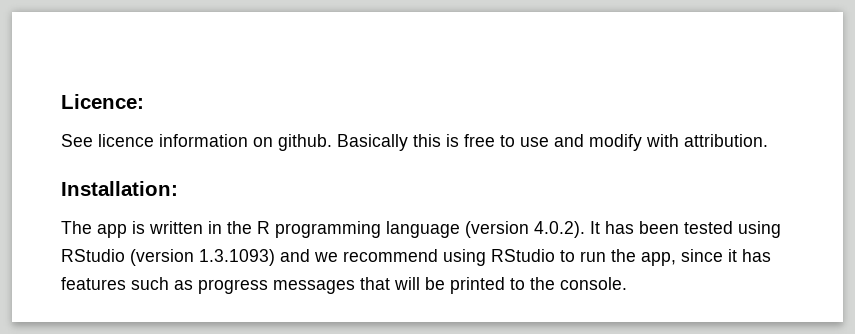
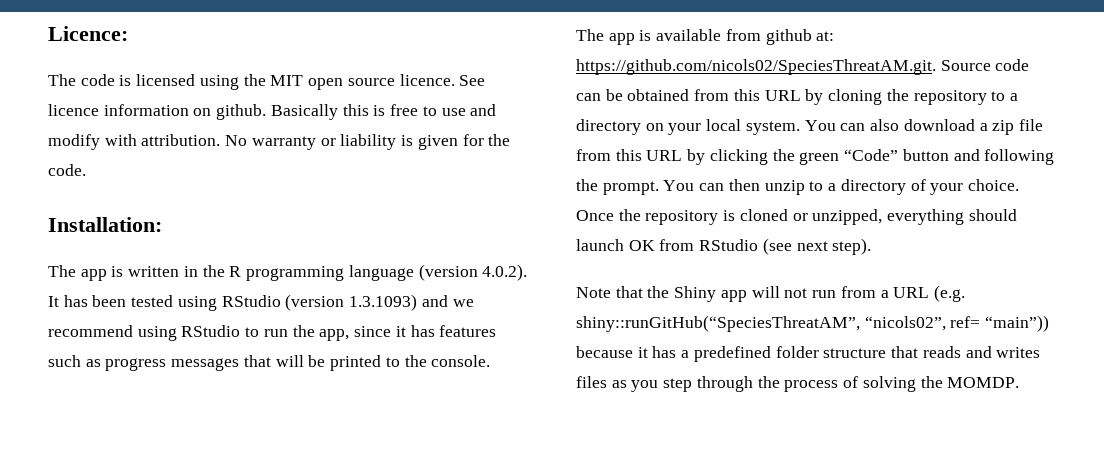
+ The code is licensed using the MIT open source licence.
+ No warranty or liability is given for the code.
+ The app is available from github at: https://github.com/nicols02/SpeciesThreatAM.git. Source code can be obtained from this URL by cloning the repository to a directory on your local system. You can also download a zip file from this URL by clicking the green “Code” button and following the prompt. You can then unzip to a directory of your choice. Once the repository is cloned or unzipped, everything should launch OK from RStudio (see next step).
+ Note that the Shiny app will not run from a URL (e.g. shiny::runGitHub(“SpeciesThreatAM”, “nicols02”, ref= “main”)) because it has a predefined folder structure that reads and writes files as you step through the process of solving the MOMDP.

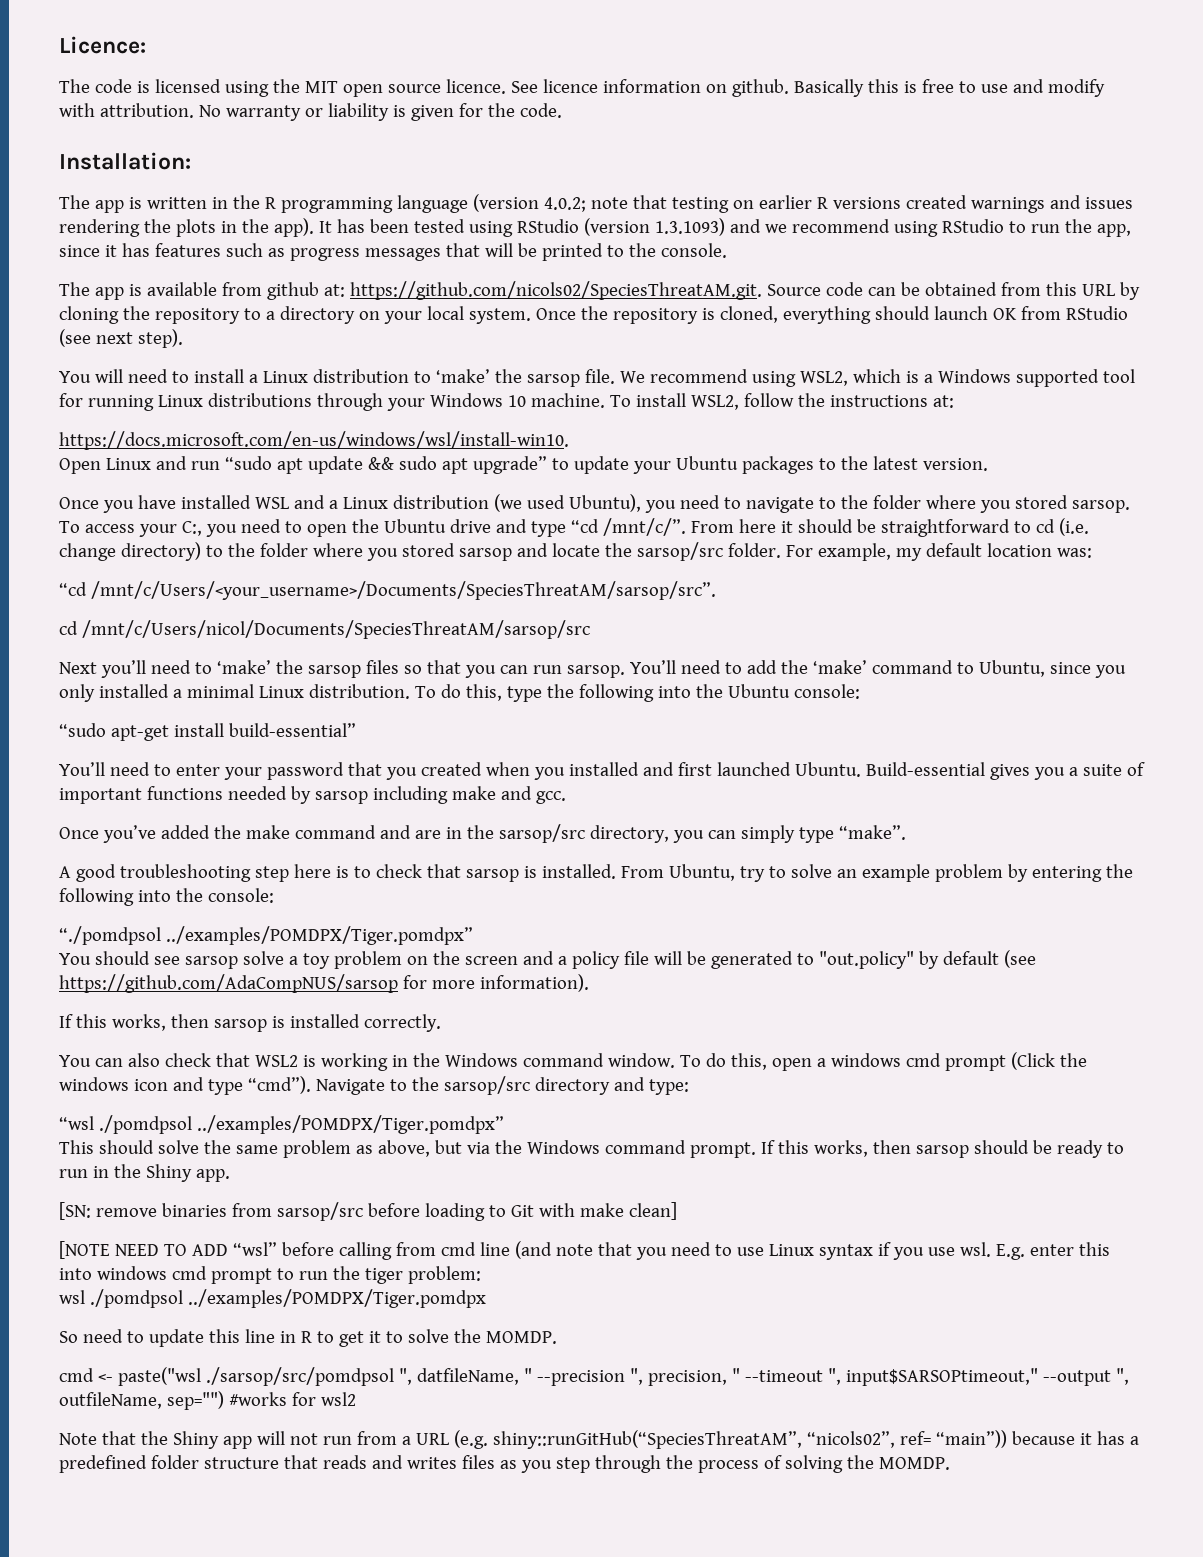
- The app is written in the R programming language (version 4.0.2). It has been tested using RStudio (version 1.3.1093) and we recommend using RStudio to run the app, since it has features such as progress messages that will be printed to the console.
+ The app is written in the R programming language (version 4.0.2; note that testing on earlier R versions created warnings and issues rendering the plots in the app). It has been tested using RStudio (version 1.3.1093) and we recommend using RStudio to run the app, since it has features such as progress messages that will be printed to the console.
- You can also download a zip file from this URL by clicking the green “Code” button and following the prompt. You can then unzip to a directory of your choice.
- Once the repository is cloned or unzipped, everything should launch OK from RStudio (see next step).
+ Once the repository is cloned, everything should launch OK from RStudio (see next step).
+ You will need to install a Linux distribution to ‘make’ the sarsop file. We recommend using WSL2, which is a Windows supported tool for running Linux distributions through your Windows 10 machine. To install WSL2, follow the instructions at:
+ https://docs.microsoft.com/en-us/windows/wsl/install-win10.
+ Open Linux and run “sudo apt update && sudo apt upgrade” to update your Ubuntu packages to the latest version.
+ Once you have installed WSL and a Linux distribution (we used Ubuntu), you need to navigate to the folder where you stored sarsop. To access your C:, you need to open the Ubuntu drive and type “cd /mnt/c/”. From here it should be straightforward to cd (i.e. change directory) to the folder where you stored sarsop and locate the sarsop/src folder. For example, my default location was:
+ “cd /mnt/c/Users/<your_username>/Documents/SpeciesThreatAM/sarsop/src”.
+ cd /mnt/c/Users/nicol/Documents/SpeciesThreatAM/sarsop/src
+ Next you’ll need to ‘make’ the sarsop files so that you can run sarsop. You’ll need to add the ‘make’ command to Ubuntu, since you only installed a minimal Linux distribution. To do this, type the following into the Ubuntu console:
+ “sudo apt-get install build-essential”
+ You’ll need to enter your password that you created when you installed and first launched Ubuntu. Build-essential gives you a suite of important functions needed by sarsop including make and gcc.
+ Once you’ve added the make command and are in the sarsop/src directory, you can simply type “make”.
+ A good troubleshooting step here is to check that sarsop is installed. From Ubuntu, try to solve an example problem by entering the following into the console:
+ “./pomdpsol ../examples/POMDPX/Tiger.pomdpx”
+ You should see sarsop solve a toy problem on the screen and a policy file will be generated to "out.policy" by default (see https://github.com/AdaCompNUS/sarsop for more information).
+ If this works, then sarsop is installed correctly.
+ You can also check that WSL2 is working in the Windows command window. To do this, open a windows cmd prompt (Click the windows icon and type “cmd”). Navigate to the sarsop/src directory and type:
+ “wsl ./pomdpsol ../examples/POMDPX/Tiger.pomdpx”
+ This should solve the same problem as above, but via the Windows command prompt. If this works, then sarsop should be ready to run in the Shiny app.
+ [SN: remove binaries from sarsop/src before loading to Git with make clean]
+ [NOTE NEED TO ADD “wsl” before calling from cmd line (and note that you need to use Linux syntax if you use wsl. E.g. enter this into windows cmd prompt to run the tiger problem:
+ wsl ./pomdpsol ../examples/POMDPX/Tiger.pomdpx
+ So need to update this line in R to get it to solve the MOMDP.
+ cmd <- paste("wsl ./sarsop/src/pomdpsol ", datfileName, " --precision ", precision, " --timeout ", input$SARSOPtimeout," --output ", outfileName, sep="") #works for wsl2

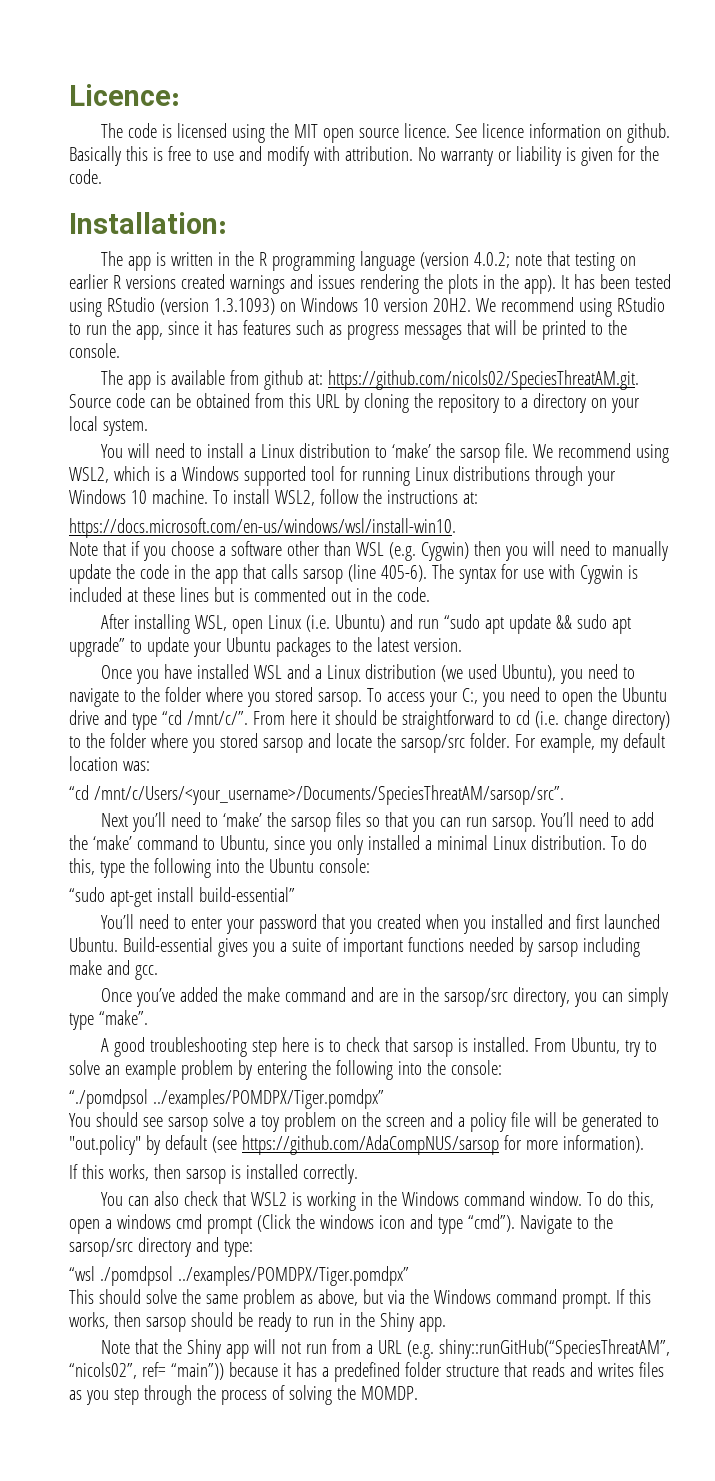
- It has been tested using RStudio (version 1.3.1093) and we recommend using RStudio to run the app, since it has features such as progress messages that will be printed to the console.
+ It has been tested using RStudio (version 1.3.1093) on Windows 10 version 20H2. We recommend using RStudio to run the app, since it has features such as progress messages that will be printed to the console.
- Once the repository is cloned, everything should launch OK from RStudio (see next step).
- Open Linux and run “sudo apt update && sudo apt upgrade” to update your Ubuntu packages to the latest version.
+ Note that if you choose a software other than WSL (e.g. Cygwin) then you will need to manually update the code in the app that calls sarsop (line 405-6). The syntax for use with Cygwin is included at these lines but is commented out in the code.
+ After installing WSL, open Linux (i.e. Ubuntu) and run “sudo apt update && sudo apt upgrade” to update your Ubuntu packages to the latest version.
- cd /mnt/c/Users/nicol/Documents/SpeciesThreatAM/sarsop/src
- [SN: remove binaries from sarsop/src before loading to Git with make clean]
- [NOTE NEED TO ADD “wsl” before calling from cmd line (and note that you need to use Linux syntax if you use wsl. E.g. enter this into windows cmd prompt to run the tiger problem:
- wsl ./pomdpsol ../examples/POMDPX/Tiger.pomdpx
- So need to update this line in R to get it to solve the MOMDP.
- cmd <- paste("wsl ./sarsop/src/pomdpsol ", datfileName, " --precision ", precision, " --timeout ", input$SARSOPtimeout," --output ", outfileName, sep="") #works for wsl2

